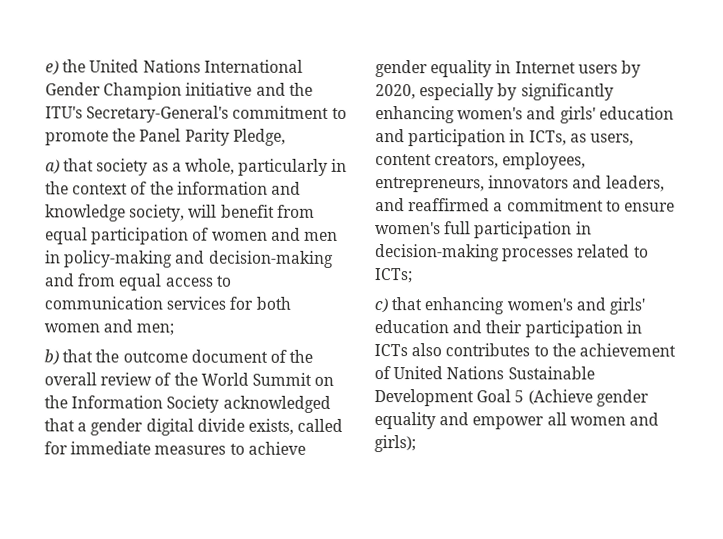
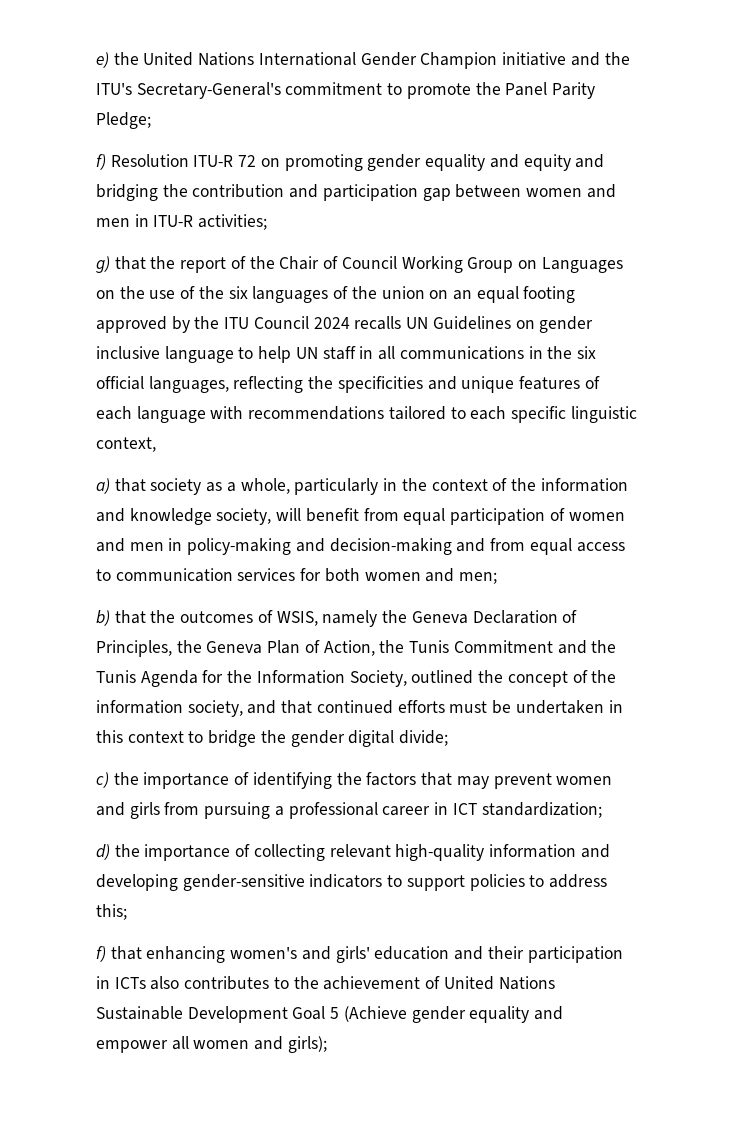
- e) the United Nations International Gender Champion initiative and the ITU's Secretary-General's commitment to promote the Panel Parity Pledge,
+ e) the United Nations International Gender Champion initiative and the ITU's Secretary-General's commitment to promote the Panel Parity Pledge;
+ f) Resolution ITU-R 72 on promoting gender equality and equity and bridging the contribution and participation gap between women and men in ITU-R activities;
+ g) that the report of the Chair of Council Working Group on Languages on the use of the six languages of the union on an equal footing approved by the ITU Council 2024 recalls UN Guidelines on gender inclusive language to help UN staff in all communications in the six official languages, reflecting the specificities and unique features of each language with recommendations tailored to each specific linguistic context,
- b) that the outcome document of the overall review of the World Summit on the Information Society acknowledged that a gender digital divide exists, called for immediate measures to achieve gender equality in Internet users by 2020, especially by significantly enhancing women's and girls' education and participation in ICTs, as users, content creators, employees, entrepreneurs, innovators and leaders, and reaffirmed a commitment to ensure women's full participation in decision-making processes related to ICTs;
- c) that enhancing women's and girls' education and their participation in ICTs also contributes to the achievement of United Nations Sustainable Development Goal 5 (Achieve gender equality and empower all women and girls);
+ b) that the outcomes of WSIS, namely the Geneva Declaration of Principles, the Geneva Plan of Action, the Tunis Commitment and the Tunis Agenda for the Information Society, outlined the concept of the information society, and that continued efforts must be undertaken in this context to bridge the gender digital divide;
+ c) the importance of identifying the factors that may prevent women and girls from pursuing a professional career in ICT standardization;
+ d) the importance of collecting relevant high-quality information and developing gender-sensitive indicators to support policies to address this;
+ f) that enhancing women's and girls' education and their participation in ICTs also contributes to the achievement of United Nations Sustainable Development Goal 5 (Achieve gender equality and empower all women and girls);

